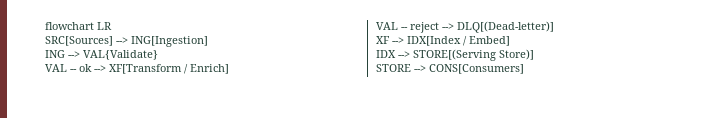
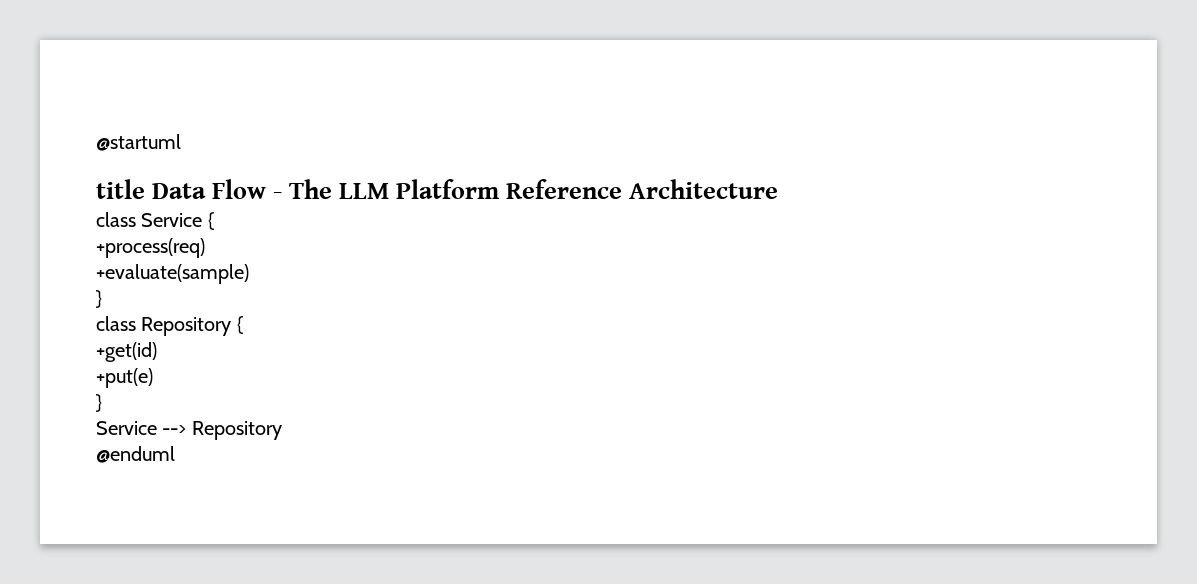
- flowchart LR
- SRC[Sources] --> ING[Ingestion]
- ING --> VAL{Validate}
- VAL -- ok --> XF[Transform / Enrich]
- VAL -- reject --> DLQ[(Dead-letter)]
- XF --> IDX[Index / Embed]
- IDX --> STORE[(Serving Store)]
- STORE --> CONS[Consumers]
+ @startuml
+ title Data Flow - The LLM Platform Reference Architecture
+ class Service {
+ +process(req)
+ +evaluate(sample)
+ }
+ class Repository {
+ +get(id)
+ +put(e)
+ }
+ Service --> Repository
+ @enduml

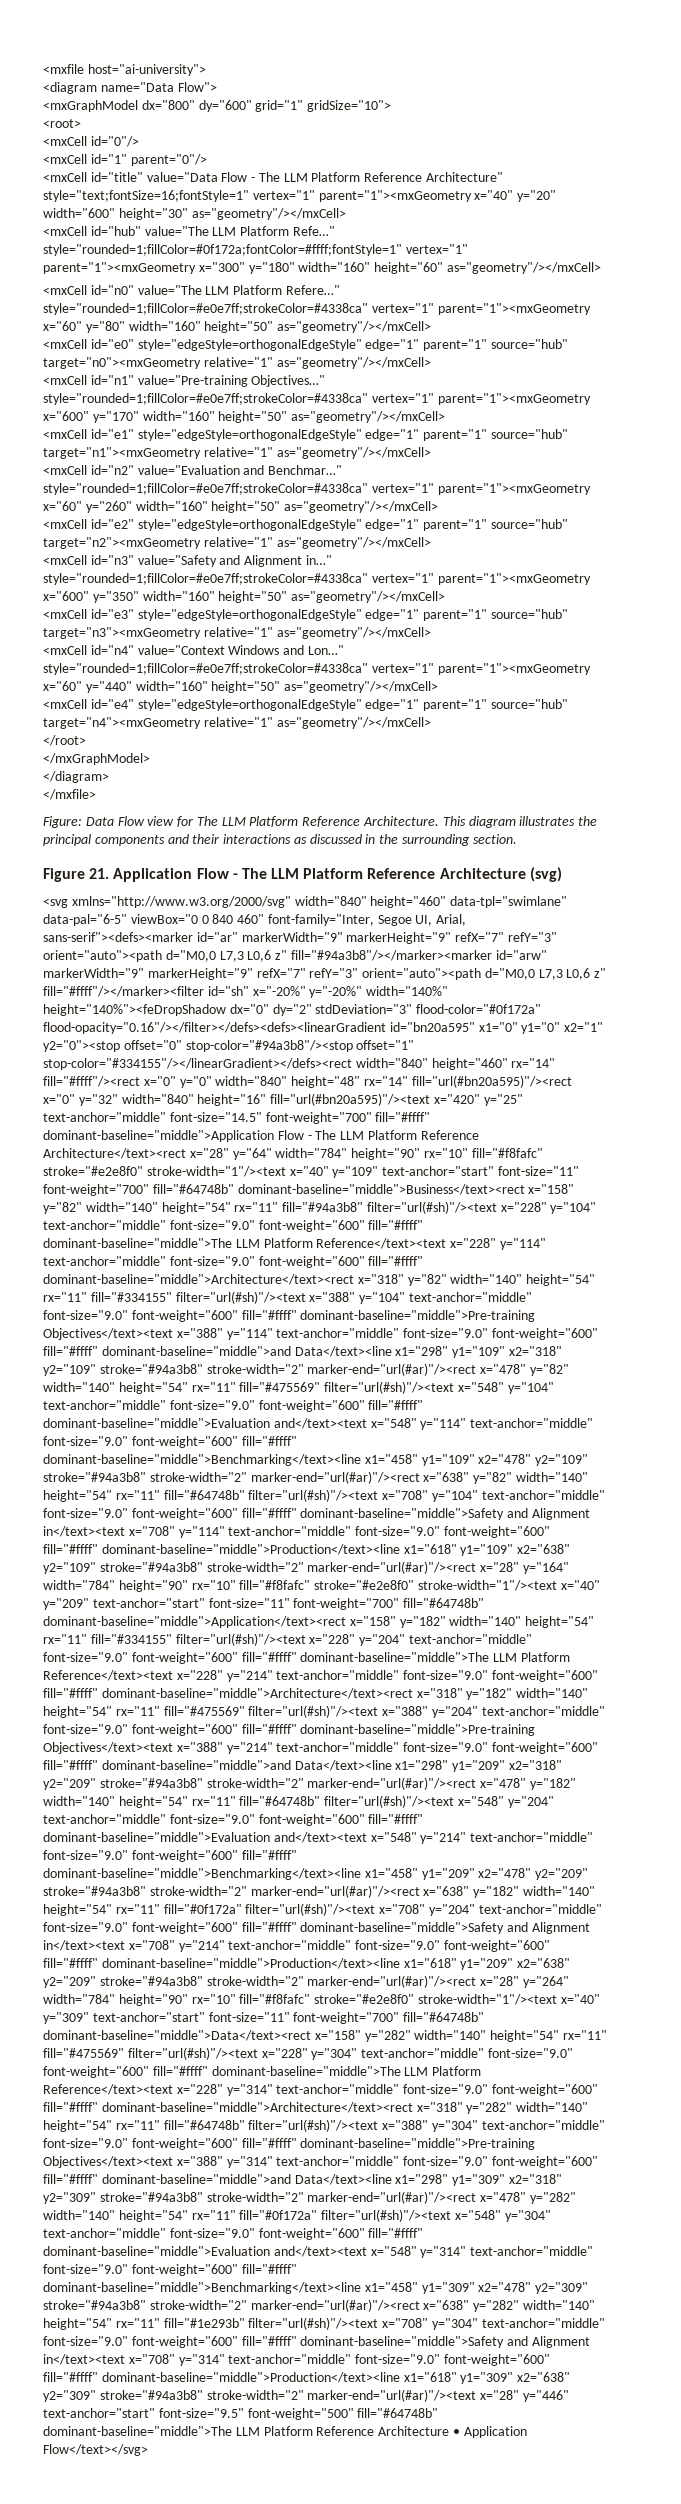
- @startuml
- title Data Flow - The LLM Platform Reference Architecture
- class Service {
- +process(req)
- +evaluate(sample)
- }
- class Repository {
- +get(id)
- +put(e)
- }
- Service --> Repository
- @enduml
+ <mxfile host="ai-university">
+ <diagram name="Data Flow">
+ <mxGraphModel dx="800" dy="600" grid="1" gridSize="10">
+ <root>
+ <mxCell id="0"/>
+ <mxCell id="1" parent="0"/>
+ <mxCell id="title" value="Data Flow - The LLM Platform Reference Architecture" style="text;fontSize=16;fontStyle=1" vertex="1" parent="1"><mxGeometry x="40" y="20" width="600" height="30" as="geometry"/></mxCell>
+ <mxCell id="hub" value="The LLM Platform Refe…" style="rounded=1;fillColor=#0f172a;fontColor=#ffff;fontStyle=1" vertex="1" parent="1"><mxGeometry x="300" y="180" width="160" height="60" as="geometry"/></mxCell>
+ <mxCell id="n0" value="The LLM Platform Refere…" style="rounded=1;fillColor=#e0e7ff;strokeColor=#4338ca" vertex="1" parent="1"><mxGeometry x="60" y="80" width="160" height="50" as="geometry"/></mxCell>
+ <mxCell id="e0" style="edgeStyle=orthogonalEdgeStyle" edge="1" parent="1" source="hub" target="n0"><mxGeometry relative="1" as="geometry"/></mxCell>
+ <mxCell id="n1" value="Pre-training Objectives…" style="rounded=1;fillColor=#e0e7ff;strokeColor=#4338ca" vertex="1" parent="1"><mxGeometry x="600" y="170" width="160" height="50" as="geometry"/></mxCell>
+ <mxCell id="e1" style="edgeStyle=orthogonalEdgeStyle" edge="1" parent="1" source="hub" target="n1"><mxGeometry relative="1" as="geometry"/></mxCell>
+ <mxCell id="n2" value="Evaluation and Benchmar…" style="rounded=1;fillColor=#e0e7ff;strokeColor=#4338ca" vertex="1" parent="1"><mxGeometry x="60" y="260" width="160" height="50" as="geometry"/></mxCell>
+ <mxCell id="e2" style="edgeStyle=orthogonalEdgeStyle" edge="1" parent="1" source="hub" target="n2"><mxGeometry relative="1" as="geometry"/></mxCell>
+ <mxCell id="n3" value="Safety and Alignment in…" style="rounded=1;fillColor=#e0e7ff;strokeColor=#4338ca" vertex="1" parent="1"><mxGeometry x="600" y="350" width="160" height="50" as="geometry"/></mxCell>
+ <mxCell id="e3" style="edgeStyle=orthogonalEdgeStyle" edge="1" parent="1" source="hub" target="n3"><mxGeometry relative="1" as="geometry"/></mxCell>
+ <mxCell id="n4" value="Context Windows and Lon…" style="rounded=1;fillColor=#e0e7ff;strokeColor=#4338ca" vertex="1" parent="1"><mxGeometry x="60" y="440" width="160" height="50" as="geometry"/></mxCell>
+ <mxCell id="e4" style="edgeStyle=orthogonalEdgeStyle" edge="1" parent="1" source="hub" target="n4"><mxGeometry relative="1" as="geometry"/></mxCell>
+ </root>
+ </mxGraphModel>
+ </diagram>
+ </mxfile>
+ Figure: Data Flow view for The LLM Platform Reference Architecture. This diagram illustrates the principal components and their interactions as discussed in the surrounding section.
+ Figure 21. Application Flow - The LLM Platform Reference Architecture (svg)
+ <svg xmlns="http://www.w3.org/2000/svg" width="840" height="460" data-tpl="swimlane" data-pal="6-5" viewBox="0 0 840 460" font-family="Inter, Segoe UI, Arial, sans-serif"><defs><marker id="ar" markerWidth="9" markerHeight="9" refX="7" refY="3" orient="auto"><path d="M0,0 L7,3 L0,6 z" fill="#94a3b8"/></marker><marker id="arw" markerWidth="9" markerHeight="9" refX="7" refY="3" orient="auto"><path d="M0,0 L7,3 L0,6 z" fill="#ffff"/></marker><filter id="sh" x="-20%" y="-20%" width="140%" height="140%"><feDropShadow dx="0" dy="2" stdDeviation="3" flood-color="#0f172a" flood-opacity="0.16"/></filter></defs><defs><linearGradient id="bn20a595" x1="0" y1="0" x2="1" y2="0"><stop offset="0" stop-color="#94a3b8"/><stop offset="1" stop-color="#334155"/></linearGradient></defs><rect width="840" height="460" rx="14" fill="#ffff"/><rect x="0" y="0" width="840" height="48" rx="14" fill="url(#bn20a595)"/><rect x="0" y="32" width="840" height="16" fill="url(#bn20a595)"/><text x="420" y="25" text-anchor="middle" font-size="14.5" font-weight="700" fill="#ffff" dominant-baseline="middle">Application Flow - The LLM Platform Reference Architecture</text><rect x="28" y="64" width="784" height="90" rx="10" fill="#f8fafc" stroke="#e2e8f0" stroke-width="1"/><text x="40" y="109" text-anchor="start" font-size="11" font-weight="700" fill="#64748b" dominant-baseline="middle">Business</text><rect x="158" y="82" width="140" height="54" rx="11" fill="#94a3b8" filter="url(#sh)"/><text x="228" y="104" text-anchor="middle" font-size="9.0" font-weight="600" fill="#ffff" dominant-baseline="middle">The LLM Platform Reference</text><text x="228" y="114" text-anchor="middle" font-size="9.0" font-weight="600" fill="#ffff" dominant-baseline="middle">Architecture</text><rect x="318" y="82" width="140" height="54" rx="11" fill="#334155" filter="url(#sh)"/><text x="388" y="104" text-anchor="middle" font-size="9.0" font-weight="600" fill="#ffff" dominant-baseline="middle">Pre-training Objectives</text><text x="388" y="114" text-anchor="middle" font-size="9.0" font-weight="600" fill="#ffff" dominant-baseline="middle">and Data</text><line x1="298" y1="109" x2="318" y2="109" stroke="#94a3b8" stroke-width="2" marker-end="url(#ar)"/><rect x="478" y="82" width="140" height="54" rx="11" fill="#475569" filter="url(#sh)"/><text x="548" y="104" text-anchor="middle" font-size="9.0" font-weight="600" fill="#ffff" dominant-baseline="middle">Evaluation and</text><text x="548" y="114" text-anchor="middle" font-size="9.0" font-weight="600" fill="#ffff" dominant-baseline="middle">Benchmarking</text><line x1="458" y1="109" x2="478" y2="109" stroke="#94a3b8" stroke-width="2" marker-end="url(#ar)"/><rect x="638" y="82" width="140" height="54" rx="11" fill="#64748b" filter="url(#sh)"/><text x="708" y="104" text-anchor="middle" font-size="9.0" font-weight="600" fill="#ffff" dominant-baseline="middle">Safety and Alignment in</text><text x="708" y="114" text-anchor="middle" font-size="9.0" font-weight="600" fill="#ffff" dominant-baseline="middle">Production</text><line x1="618" y1="109" x2="638" y2="109" stroke="#94a3b8" stroke-width="2" marker-end="url(#ar)"/><rect x="28" y="164" width="784" height="90" rx="10" fill="#f8fafc" stroke="#e2e8f0" stroke-width="1"/><text x="40" y="209" text-anchor="start" font-size="11" font-weight="700" fill="#64748b" dominant-baseline="middle">Application</text><rect x="158" y="182" width="140" height="54" rx="11" fill="#334155" filter="url(#sh)"/><text x="228" y="204" text-anchor="middle" font-size="9.0" font-weight="600" fill="#ffff" dominant-baseline="middle">The LLM Platform Reference</text><text x="228" y="214" text-anchor="middle" font-size="9.0" font-weight="600" fill="#ffff" dominant-baseline="middle">Architecture</text><rect x="318" y="182" width="140" height="54" rx="11" fill="#475569" filter="url(#sh)"/><text x="388" y="204" text-anchor="middle" font-size="9.0" font-weight="600" fill="#ffff" dominant-baseline="middle">Pre-training Objectives</text><text x="388" y="214" text-anchor="middle" font-size="9.0" font-weight="600" fill="#ffff" dominant-baseline="middle">and Data</text><line x1="298" y1="209" x2="318" y2="209" stroke="#94a3b8" stroke-width="2" marker-end="url(#ar)"/><rect x="478" y="182" width="140" height="54" rx="11" fill="#64748b" filter="url(#sh)"/><text x="548" y="204" text-anchor="middle" font-size="9.0" font-weight="600" fill="#ffff" dominant-baseline="middle">Evaluation and</text><text x="548" y="214" text-anchor="middle" font-size="9.0" font-weight="600" fill="#ffff" dominant-baseline="middle">Benchmarking</text><line x1="458" y1="209" x2="478" y2="209" stroke="#94a3b8" stroke-width="2" marker-end="url(#ar)"/><rect x="638" y="182" width="140" height="54" rx="11" fill="#0f172a" filter="url(#sh)"/><text x="708" y="204" text-anchor="middle" font-size="9.0" font-weight="600" fill="#ffff" dominant-baseline="middle">Safety and Alignment in</text><text x="708" y="214" text-anchor="middle" font-size="9.0" font-weight="600" fill="#ffff" dominant-baseline="middle">Production</text><line x1="618" y1="209" x2="638" y2="209" stroke="#94a3b8" stroke-width="2" marker-end="url(#ar)"/><rect x="28" y="264" width="784" height="90" rx="10" fill="#f8fafc" stroke="#e2e8f0" stroke-width="1"/><text x="40" y="309" text-anchor="start" font-size="11" font-weight="700" fill="#64748b" dominant-baseline="middle">Data</text><rect x="158" y="282" width="140" height="54" rx="11" fill="#475569" filter="url(#sh)"/><text x="228" y="304" text-anchor="middle" font-size="9.0" font-weight="600" fill="#ffff" dominant-baseline="middle">The LLM Platform Reference</text><text x="228" y="314" text-anchor="middle" font-size="9.0" font-weight="600" fill="#ffff" dominant-baseline="middle">Architecture</text><rect x="318" y="282" width="140" height="54" rx="11" fill="#64748b" filter="url(#sh)"/><text x="388" y="304" text-anchor="middle" font-size="9.0" font-weight="600" fill="#ffff" dominant-baseline="middle">Pre-training Objectives</text><text x="388" y="314" text-anchor="middle" font-size="9.0" font-weight="600" fill="#ffff" dominant-baseline="middle">and Data</text><line x1="298" y1="309" x2="318" y2="309" stroke="#94a3b8" stroke-width="2" marker-end="url(#ar)"/><rect x="478" y="282" width="140" height="54" rx="11" fill="#0f172a" filter="url(#sh)"/><text x="548" y="304" text-anchor="middle" font-size="9.0" font-weight="600" fill="#ffff" dominant-baseline="middle">Evaluation and</text><text x="548" y="314" text-anchor="middle" font-size="9.0" font-weight="600" fill="#ffff" dominant-baseline="middle">Benchmarking</text><line x1="458" y1="309" x2="478" y2="309" stroke="#94a3b8" stroke-width="2" marker-end="url(#ar)"/><rect x="638" y="282" width="140" height="54" rx="11" fill="#1e293b" filter="url(#sh)"/><text x="708" y="304" text-anchor="middle" font-size="9.0" font-weight="600" fill="#ffff" dominant-baseline="middle">Safety and Alignment in</text><text x="708" y="314" text-anchor="middle" font-size="9.0" font-weight="600" fill="#ffff" dominant-baseline="middle">Production</text><line x1="618" y1="309" x2="638" y2="309" stroke="#94a3b8" stroke-width="2" marker-end="url(#ar)"/><text x="28" y="446" text-anchor="start" font-size="9.5" font-weight="500" fill="#64748b" dominant-baseline="middle">The LLM Platform Reference Architecture • Application Flow</text></svg>

